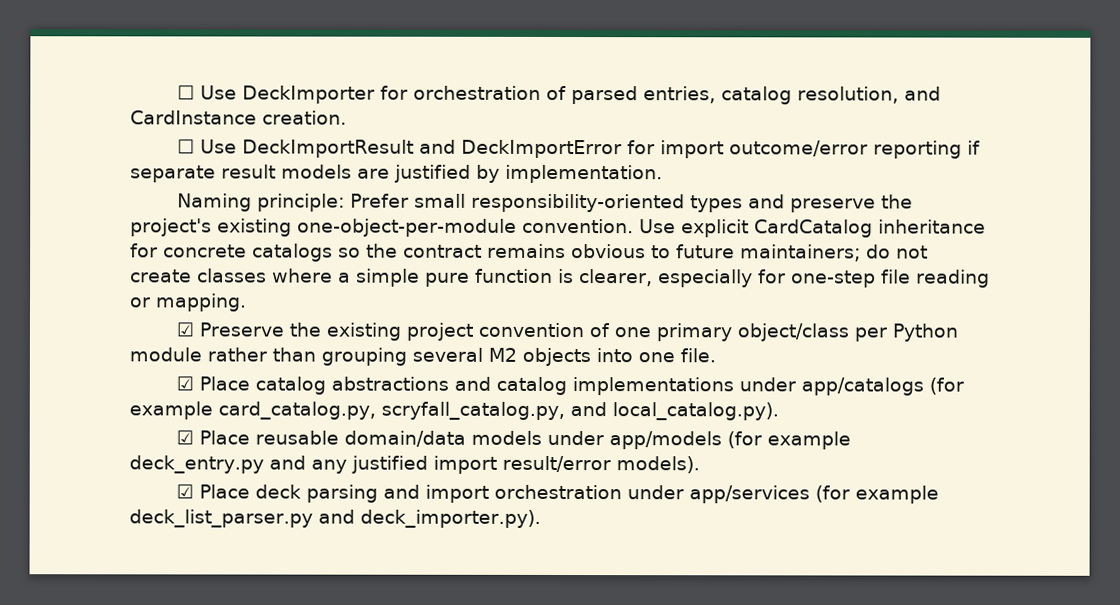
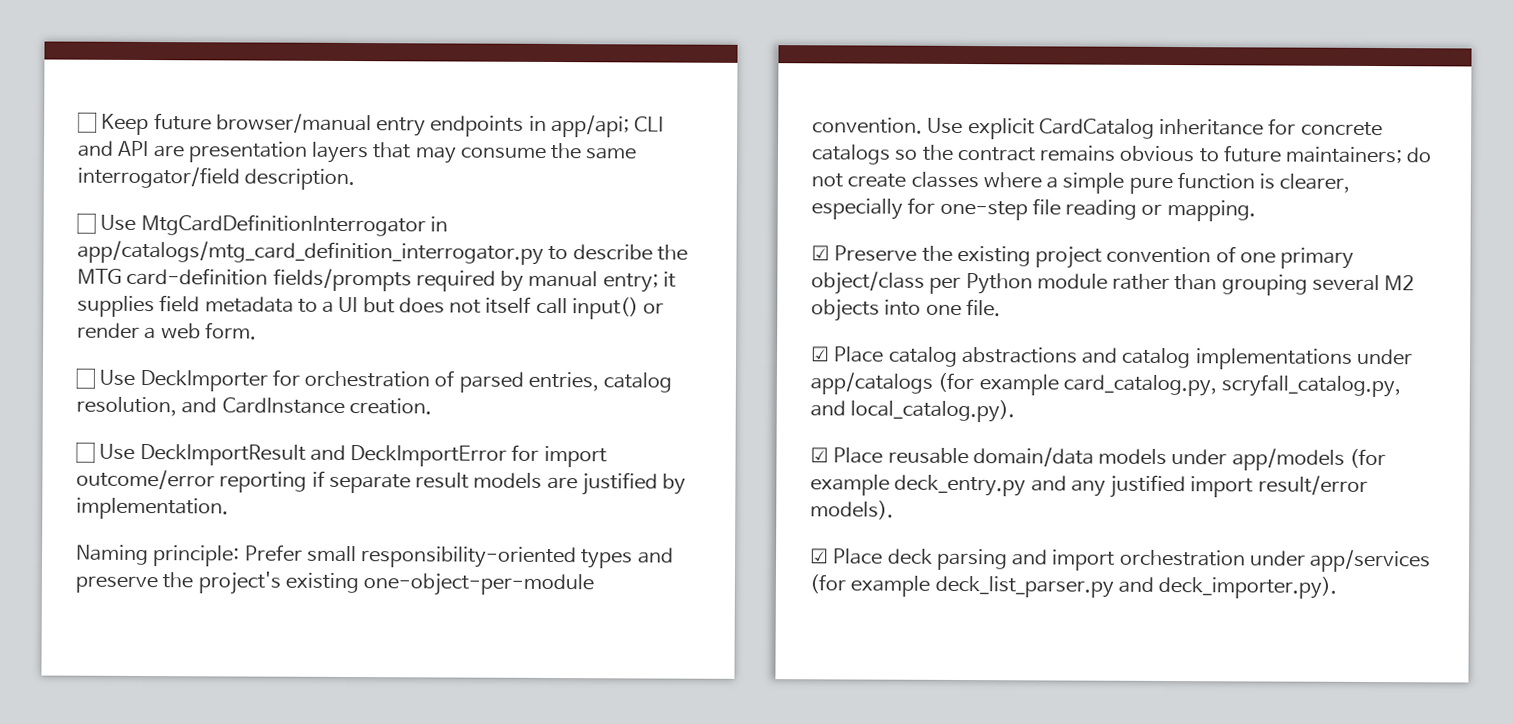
+ ☐ Keep future browser/manual entry endpoints in app/api; CLI and API are presentation layers that may consume the same interrogator/field description.
+ ☐ Use MtgCardDefinitionInterrogator in app/catalogs/mtg_card_definition_interrogator.py to describe the MTG card-definition fields/prompts required by manual entry; it supplies field metadata to a UI but does not itself call input() or render a web form.

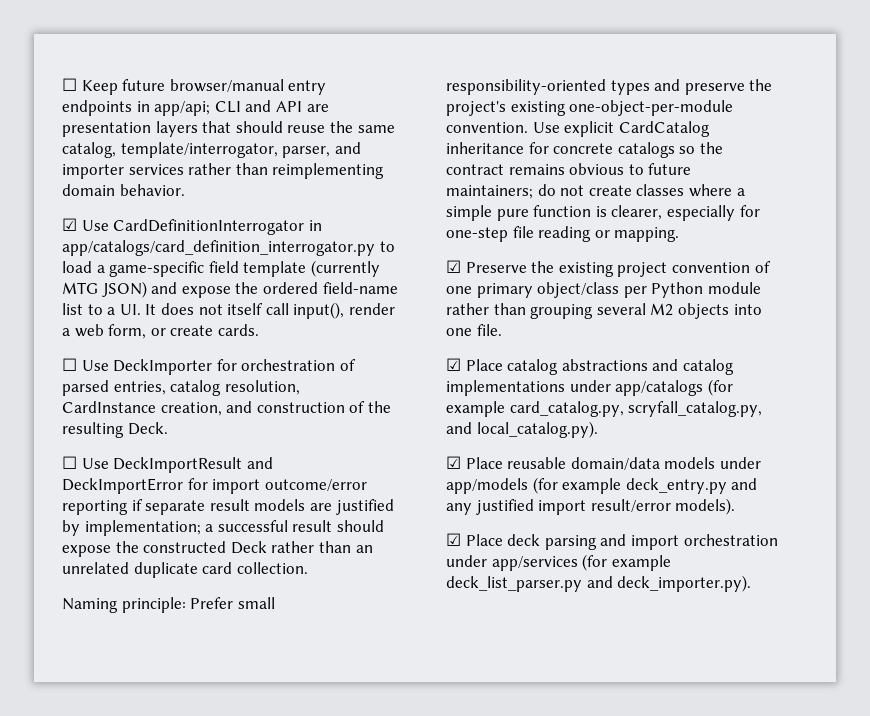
- ☐ Keep future browser/manual entry endpoints in app/api; CLI and API are presentation layers that may consume the same interrogator/field description.
- ☐ Use MtgCardDefinitionInterrogator in app/catalogs/mtg_card_definition_interrogator.py to describe the MTG card-definition fields/prompts required by manual entry; it supplies field metadata to a UI but does not itself call input() or render a web form.
+ ☐ Keep future browser/manual entry endpoints in app/api; CLI and API are presentation layers that should reuse the same catalog, template/interrogator, parser, and importer services rather than reimplementing domain behavior.
+ ☑ Use CardDefinitionInterrogator in app/catalogs/card_definition_interrogator.py to load a game-specific field template (currently MTG JSON) and expose the ordered field-name list to a UI. It does not itself call input(), render a web form, or create cards.
- ☐ Use DeckImporter for orchestration of parsed entries, catalog resolution, and CardInstance creation.
+ ☐ Use DeckImporter for orchestration of parsed entries, catalog resolution, CardInstance creation, and construction of the resulting Deck.
- ☐ Use DeckImportResult and DeckImportError for import outcome/error reporting if separate result models are justified by implementation.
+ ☐ Use DeckImportResult and DeckImportError for import outcome/error reporting if separate result models are justified by implementation; a successful result should expose the constructed Deck rather than an unrelated duplicate card collection.

